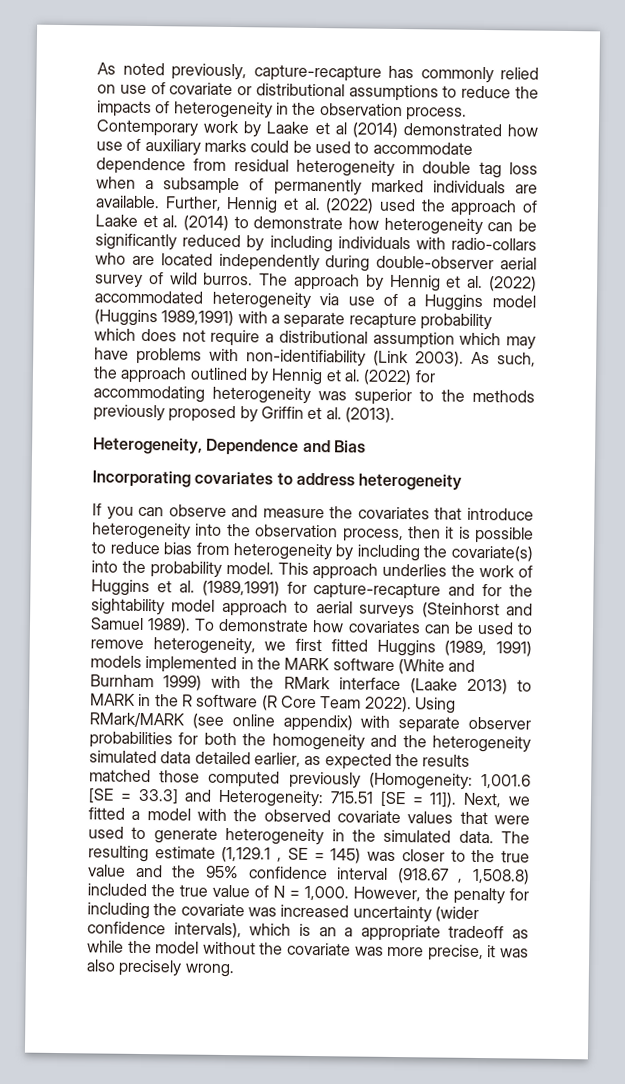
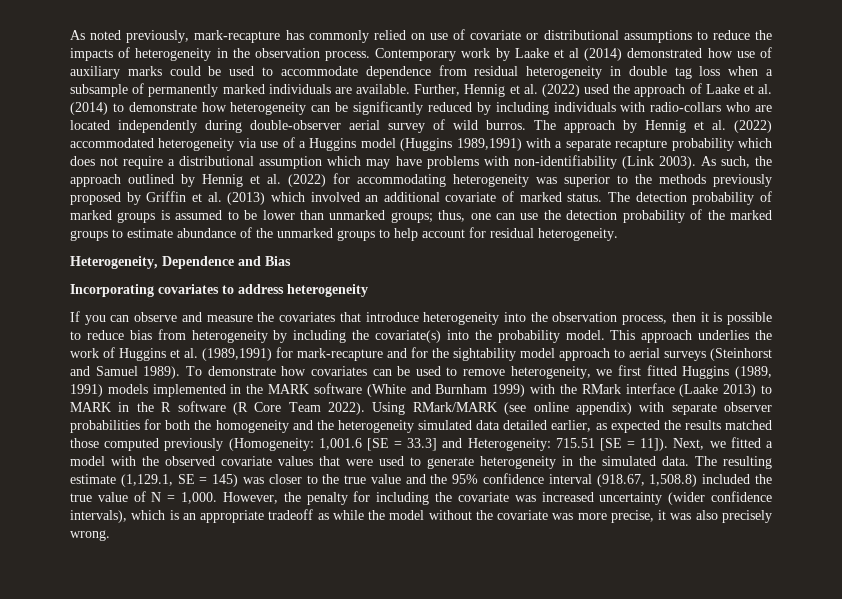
- As noted previously, capture-recapture has commonly relied on use of covariate or distributional assumptions to reduce the impacts of heterogeneity in the observation process.
+ As noted previously, mark-recapture has commonly relied on use of covariate or distributional assumptions to reduce the impacts of heterogeneity in the observation process.
- As such, the approach outlined by Hennig et al. (2022) for accommodating heterogeneity was superior to the methods previously proposed by Griffin et al. (2013).
+ As such, the approach outlined by Hennig et al. (2022) for accommodating heterogeneity was superior to the methods previously proposed by Griffin et al. (2013) which involved an additional covariate of marked status. The detection probability of marked groups is assumed to be lower than unmarked groups; thus, one can use the detection probability of the marked groups to estimate abundance of the unmarked groups to help account for residual heterogeneity.
- This approach underlies the work of Huggins et al. (1989,1991) for capture-recapture and for the sightability model approach to aerial surveys (Steinhorst and Samuel 1989).
+ This approach underlies the work of Huggins et al. (1989,1991) for mark-recapture and for the sightability model approach to aerial surveys (Steinhorst and Samuel 1989).
- The resulting estimate (1,129.1 , SE = 145) was closer to the true value and the 95% confidence interval (918.67 , 1,508.8) included the true value of N = 1,000.
+ The resulting estimate (1,129.1, SE = 145) was closer to the true value and the 95% confidence interval (918.67, 1,508.8) included the true value of N = 1,000.
- However, the penalty for including the covariate was increased uncertainty (wider confidence intervals), which is an a appropriate tradeoff as while the model without the covariate was more precise, it was also precisely wrong.
+ However, the penalty for including the covariate was increased uncertainty (wider confidence intervals), which is an appropriate tradeoff as while the model without the covariate was more precise, it was also precisely wrong.

